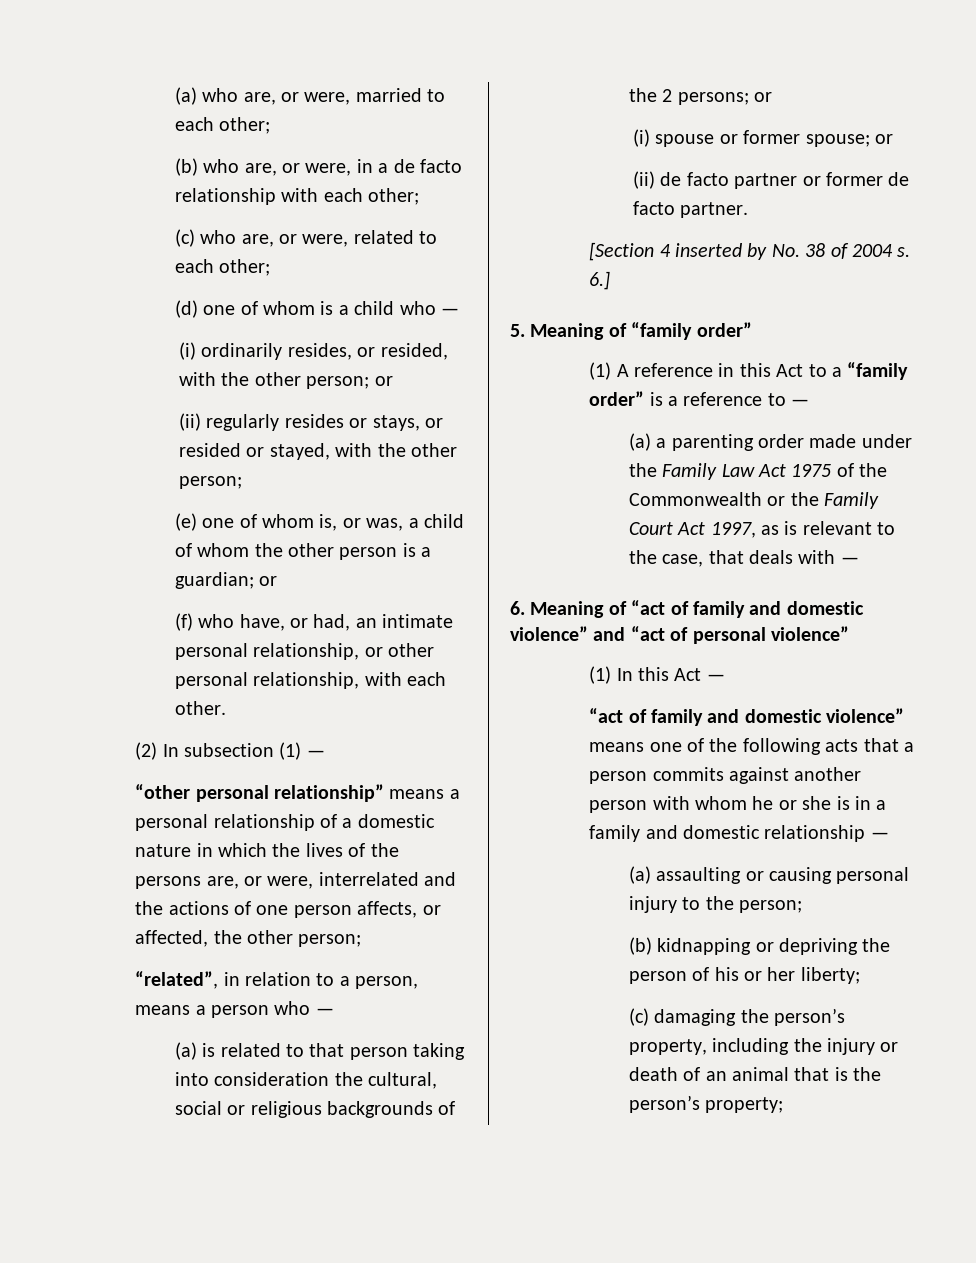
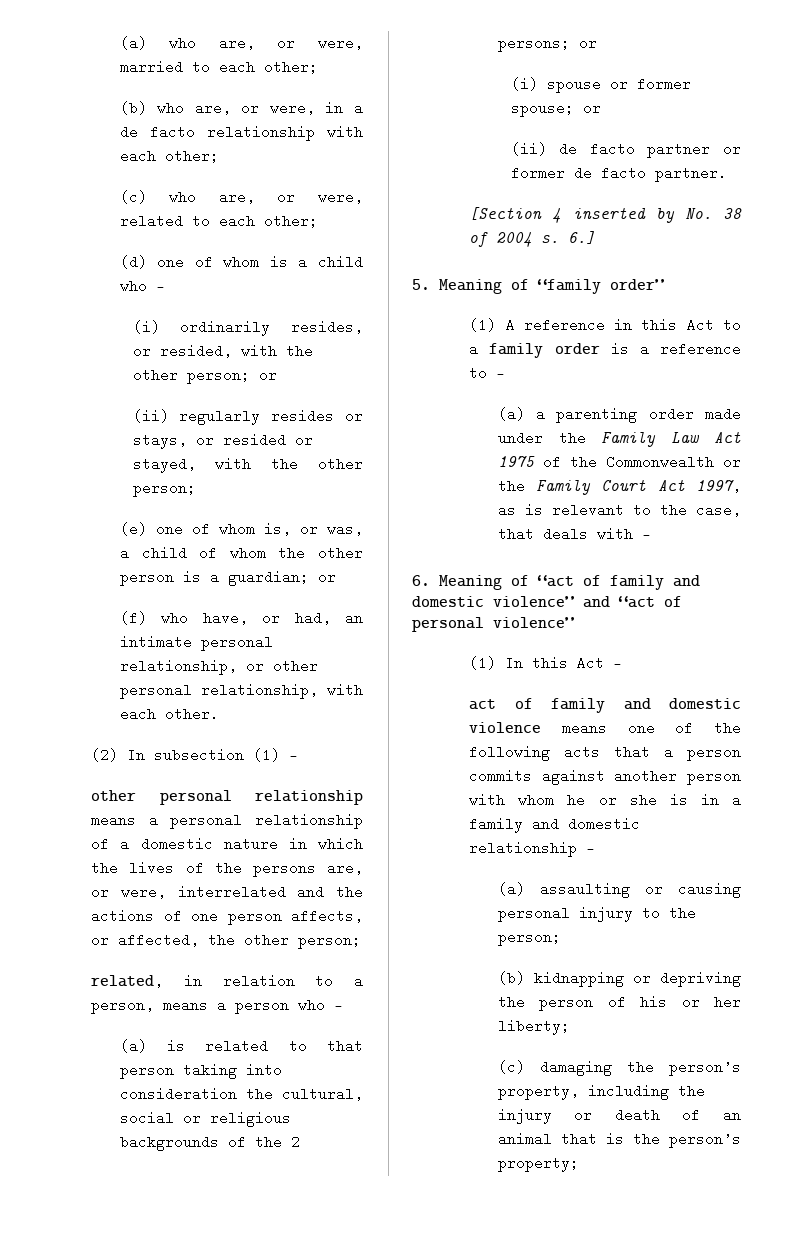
- “other personal relationship” means a personal relationship of a domestic nature in which the lives of the persons are, or were, interrelated and the actions of one person affects, or affected, the other person;
+ other personal relationship means a personal relationship of a domestic nature in which the lives of the persons are, or were, interrelated and the actions of one person affects, or affected, the other person;
- “related”, in relation to a person, means a person who —
+ related, in relation to a person, means a person who —
- (1) A reference in this Act to a “family order” is a reference to —
+ (1) A reference in this Act to a family order is a reference to —
- “act of family and domestic violence” means one of the following acts that a person commits against another person with whom he or she is in a family and domestic relationship —
+ act of family and domestic violence means one of the following acts that a person commits against another person with whom he or she is in a family and domestic relationship —

